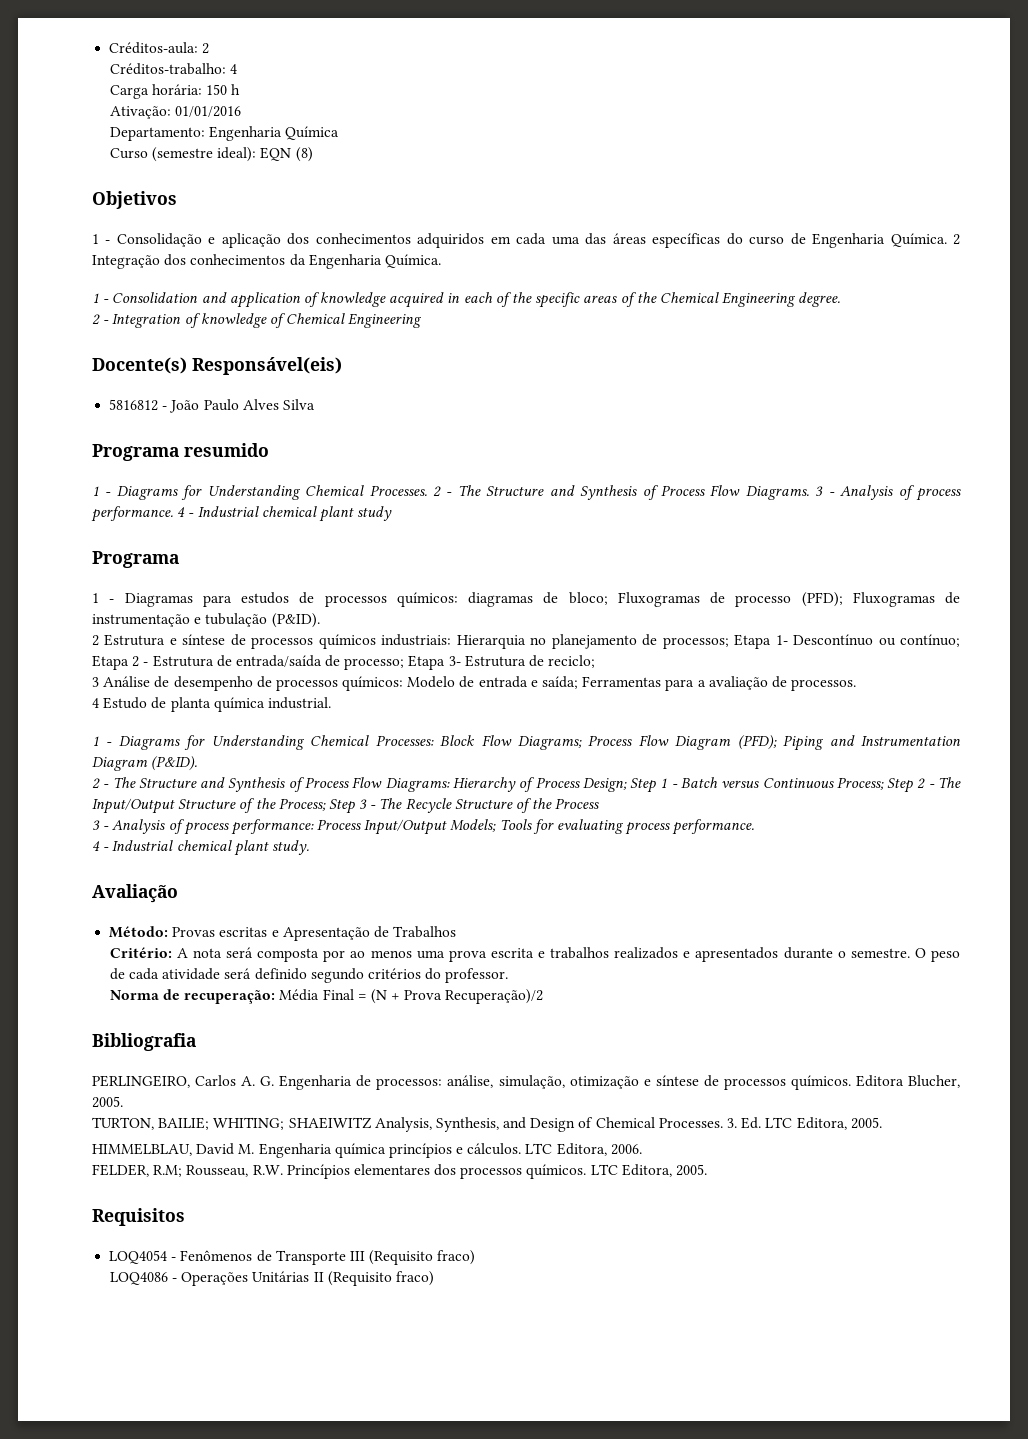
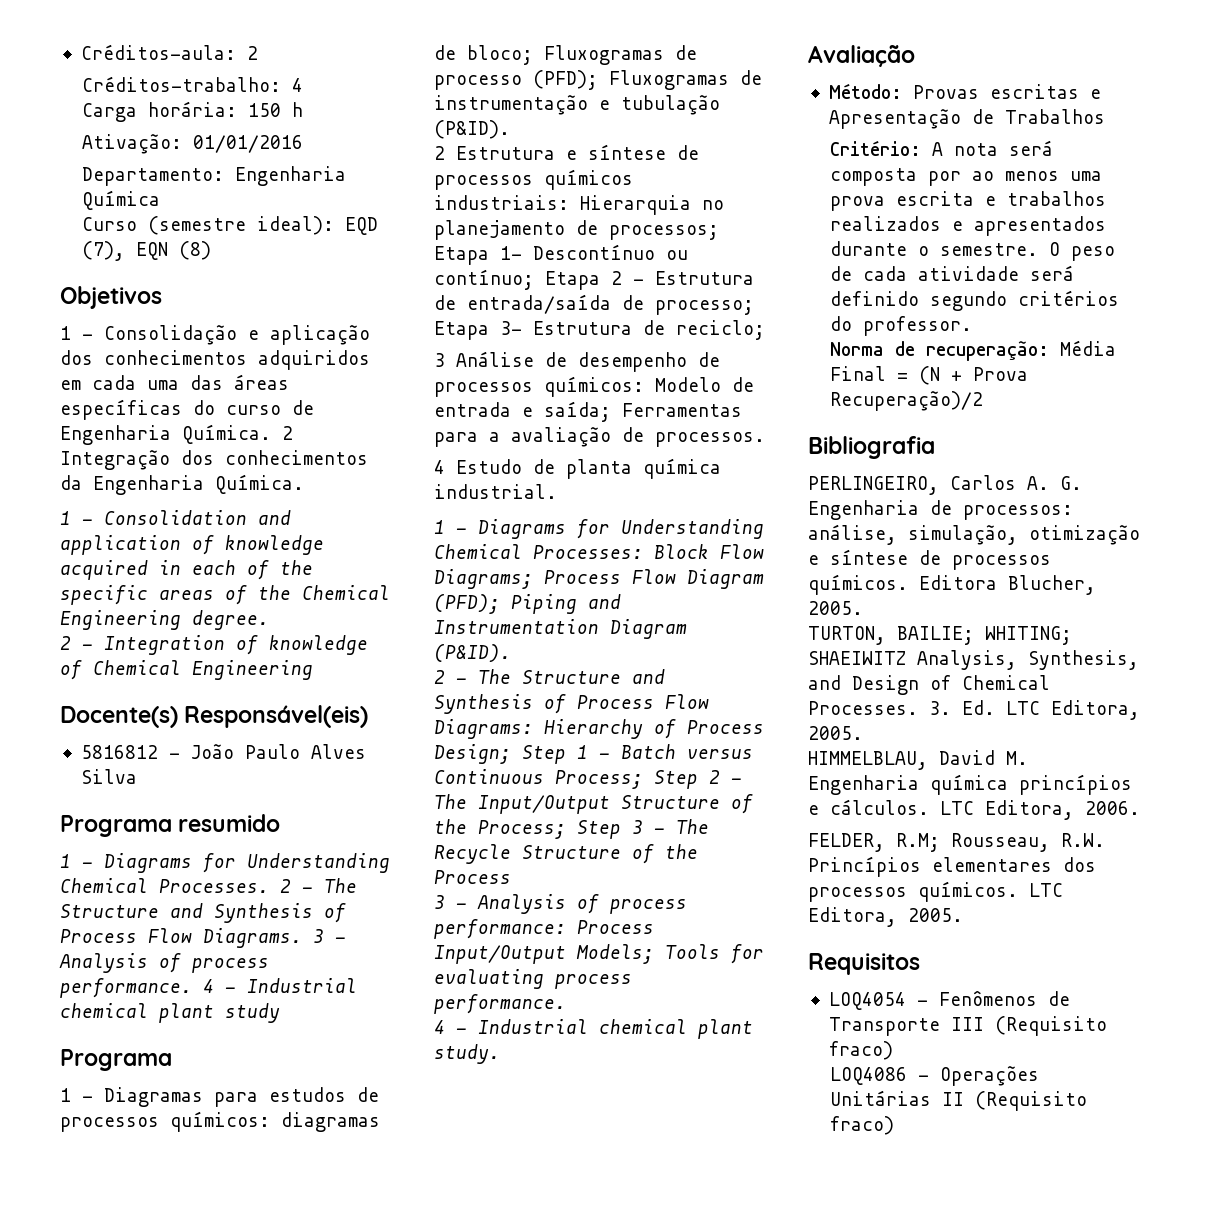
- Curso (semestre ideal): EQN (8)
+ Curso (semestre ideal): EQD (7), EQN (8)

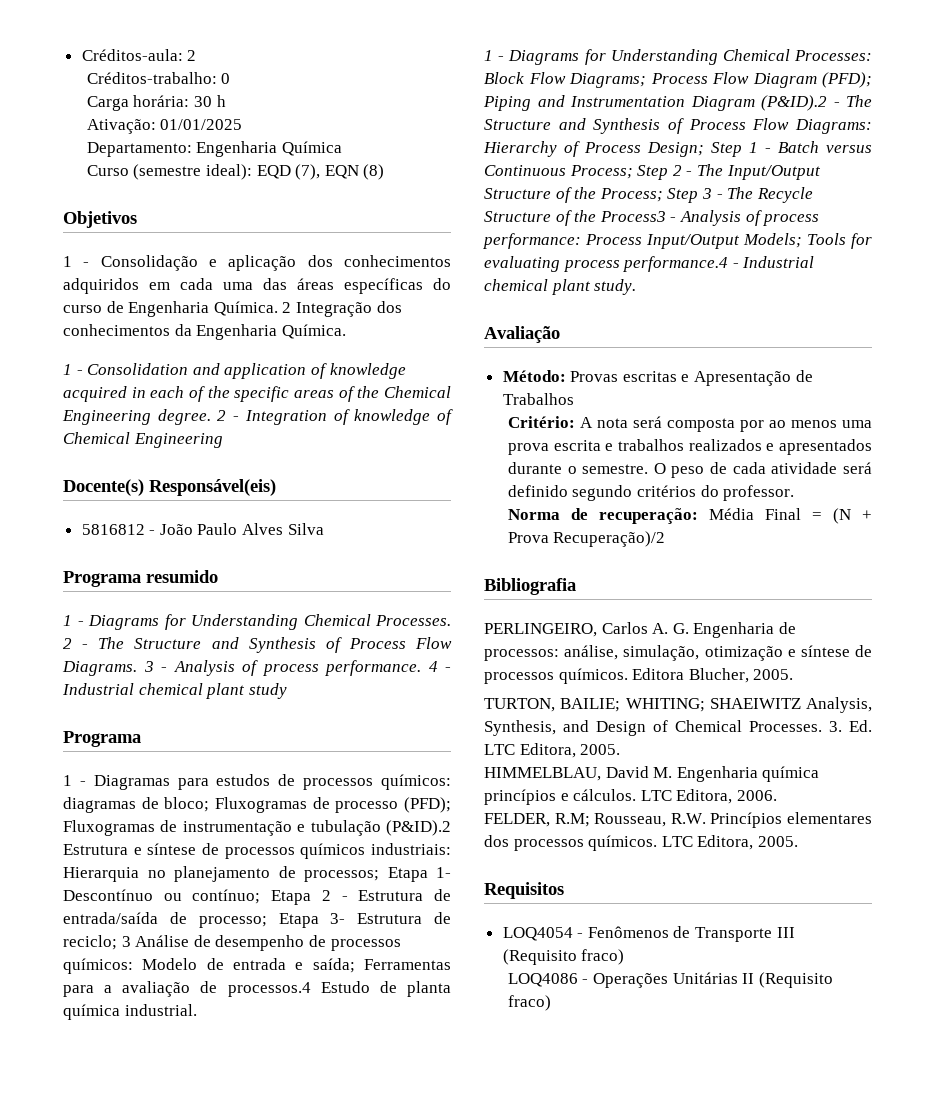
- Créditos-trabalho: 4
+ Créditos-trabalho: 0
- Carga horária: 150 h
+ Carga horária: 30 h
- Ativação: 01/01/2016
+ Ativação: 01/01/2025
- 1 - Consolidation and application of knowledge acquired in each of the specific areas of the Chemical Engineering degree.
- 2 - Integration of knowledge of Chemical Engineering
+ 1 - Consolidation and application of knowledge acquired in each of the specific areas of the Chemical Engineering degree. 2 - Integration of knowledge of Chemical Engineering
- Fluxogramas de instrumentação e tubulação (P&ID).
- 2 Estrutura e síntese de processos químicos industriais:
+ Fluxogramas de instrumentação e tubulação (P&ID).2 Estrutura e síntese de processos químicos industriais:
- Etapa 3- Estrutura de reciclo;
- 3 Análise de desempenho de processos químicos:
+ Etapa 3- Estrutura de reciclo; 3 Análise de desempenho de processos químicos:
- Ferramentas para a avaliação de processos.
- 4 Estudo de planta química industrial.
+ Ferramentas para a avaliação de processos.4 Estudo de planta química industrial.
- Piping and Instrumentation Diagram (P&ID).
- 2 - The Structure and Synthesis of Process Flow Diagrams:
+ Piping and Instrumentation Diagram (P&ID).2 - The Structure and Synthesis of Process Flow Diagrams:
- Step 3 - The Recycle Structure of the Process
- 3 - Analysis of process performance:
+ Step 3 - The Recycle Structure of the Process3 - Analysis of process performance:
- Tools for evaluating process performance.
- 4 - Industrial chemical plant study.
+ Tools for evaluating process performance.4 - Industrial chemical plant study.

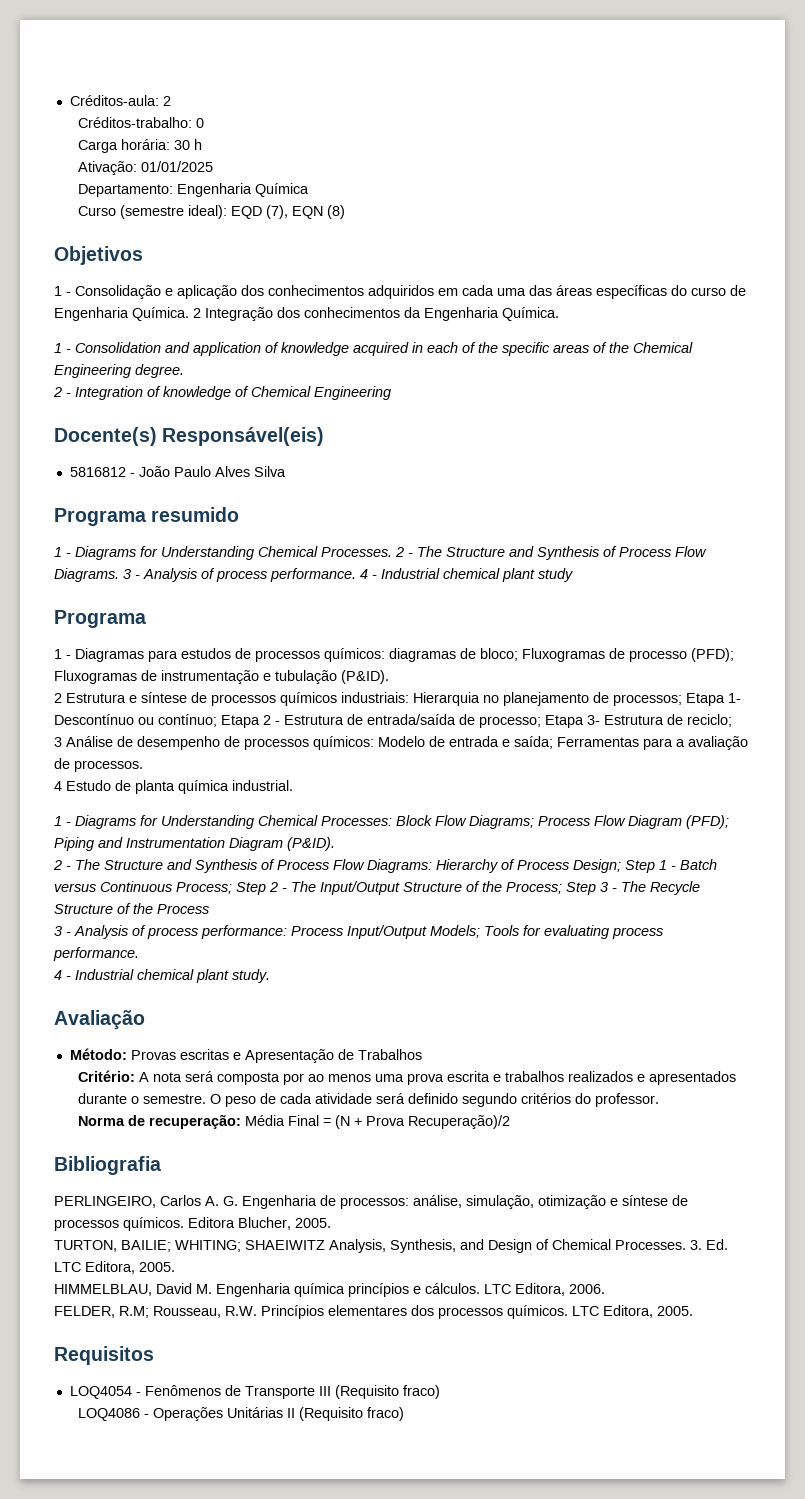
- 1 - Consolidation and application of knowledge acquired in each of the specific areas of the Chemical Engineering degree. 2 - Integration of knowledge of Chemical Engineering
+ 1 - Consolidation and application of knowledge acquired in each of the specific areas of the Chemical Engineering degree.
+ 2 - Integration of knowledge of Chemical Engineering
- Fluxogramas de instrumentação e tubulação (P&ID).2 Estrutura e síntese de processos químicos industriais:
+ Fluxogramas de instrumentação e tubulação (P&ID).
+ 2 Estrutura e síntese de processos químicos industriais:
- Etapa 3- Estrutura de reciclo; 3 Análise de desempenho de processos químicos:
+ Etapa 3- Estrutura de reciclo;
+ 3 Análise de desempenho de processos químicos:
- Ferramentas para a avaliação de processos.4 Estudo de planta química industrial.
+ Ferramentas para a avaliação de processos.
+ 4 Estudo de planta química industrial.
- Piping and Instrumentation Diagram (P&ID).2 - The Structure and Synthesis of Process Flow Diagrams:
+ Piping and Instrumentation Diagram (P&ID).
+ 2 - The Structure and Synthesis of Process Flow Diagrams:
- Step 3 - The Recycle Structure of the Process3 - Analysis of process performance:
+ Step 3 - The Recycle Structure of the Process
+ 3 - Analysis of process performance:
- Tools for evaluating process performance.4 - Industrial chemical plant study.
+ Tools for evaluating process performance.
+ 4 - Industrial chemical plant study.

